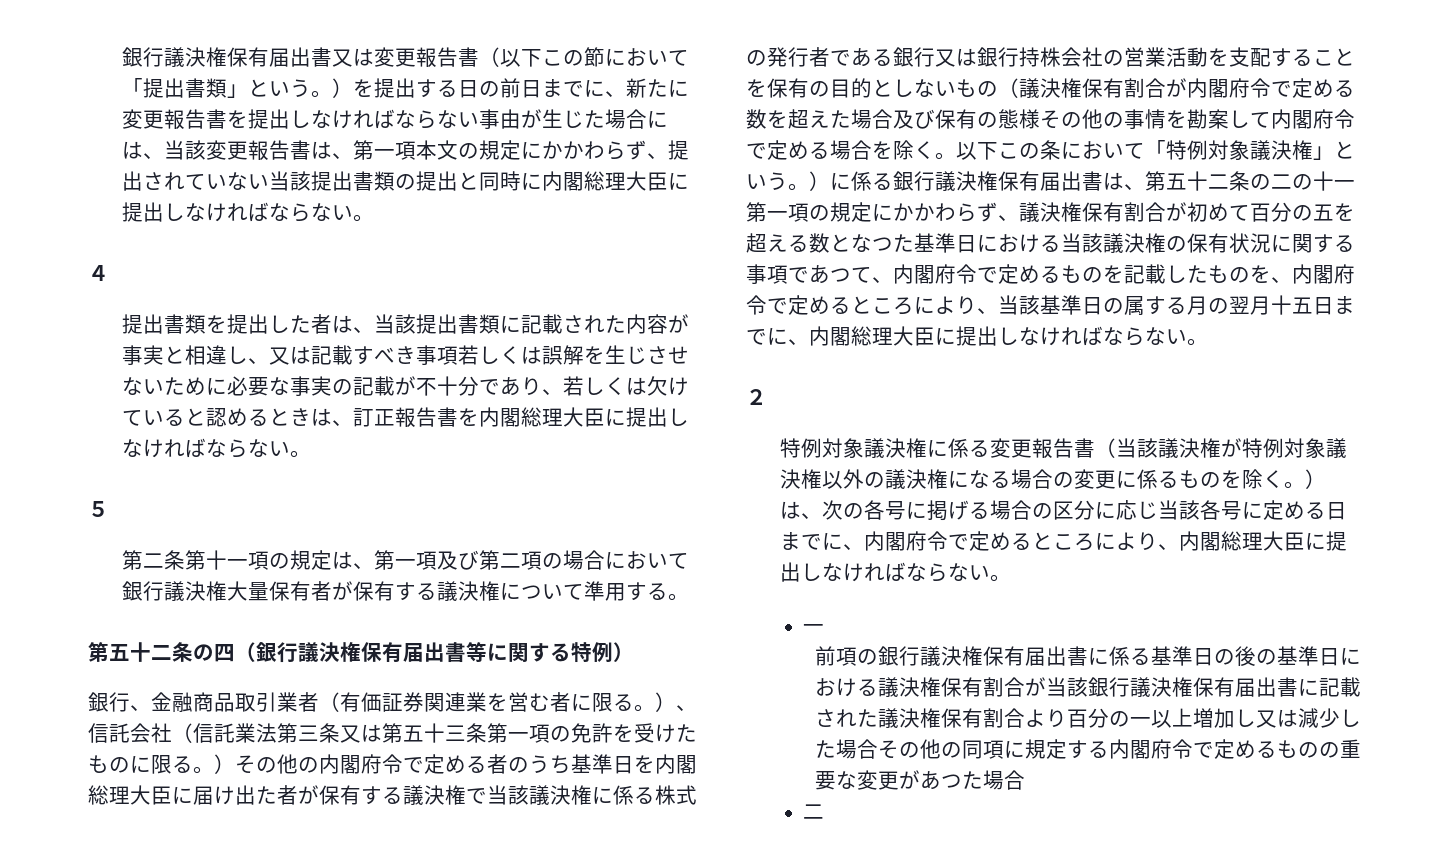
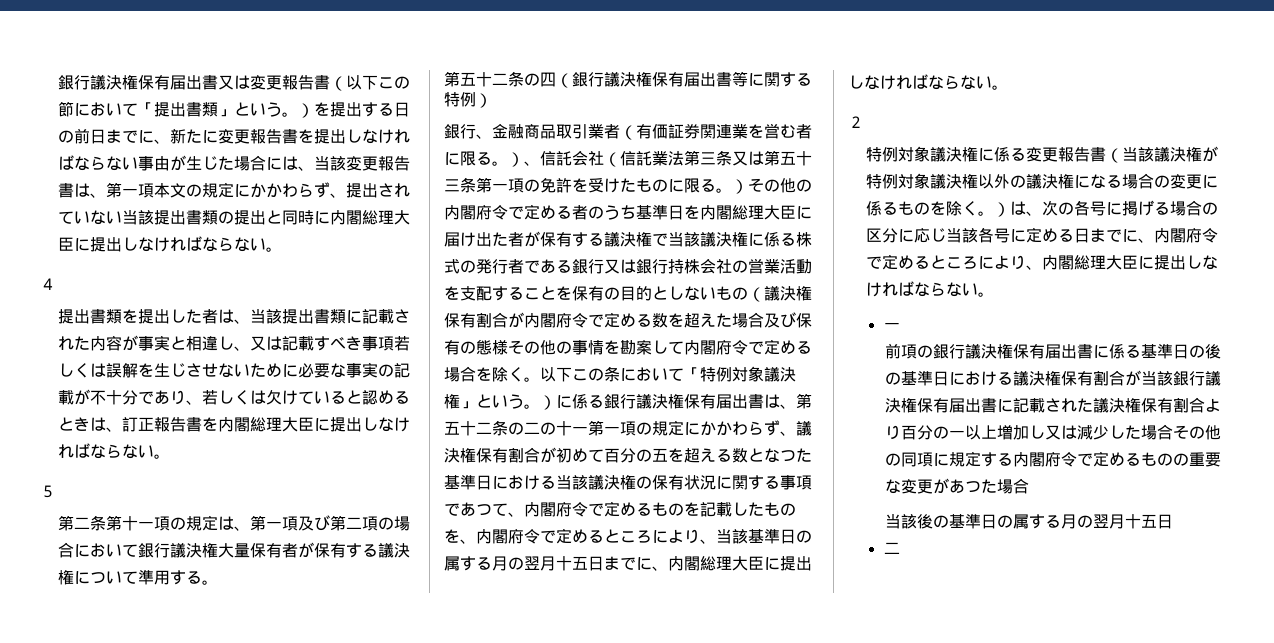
+ 当該後の基準日の属する月の翌月十五日

